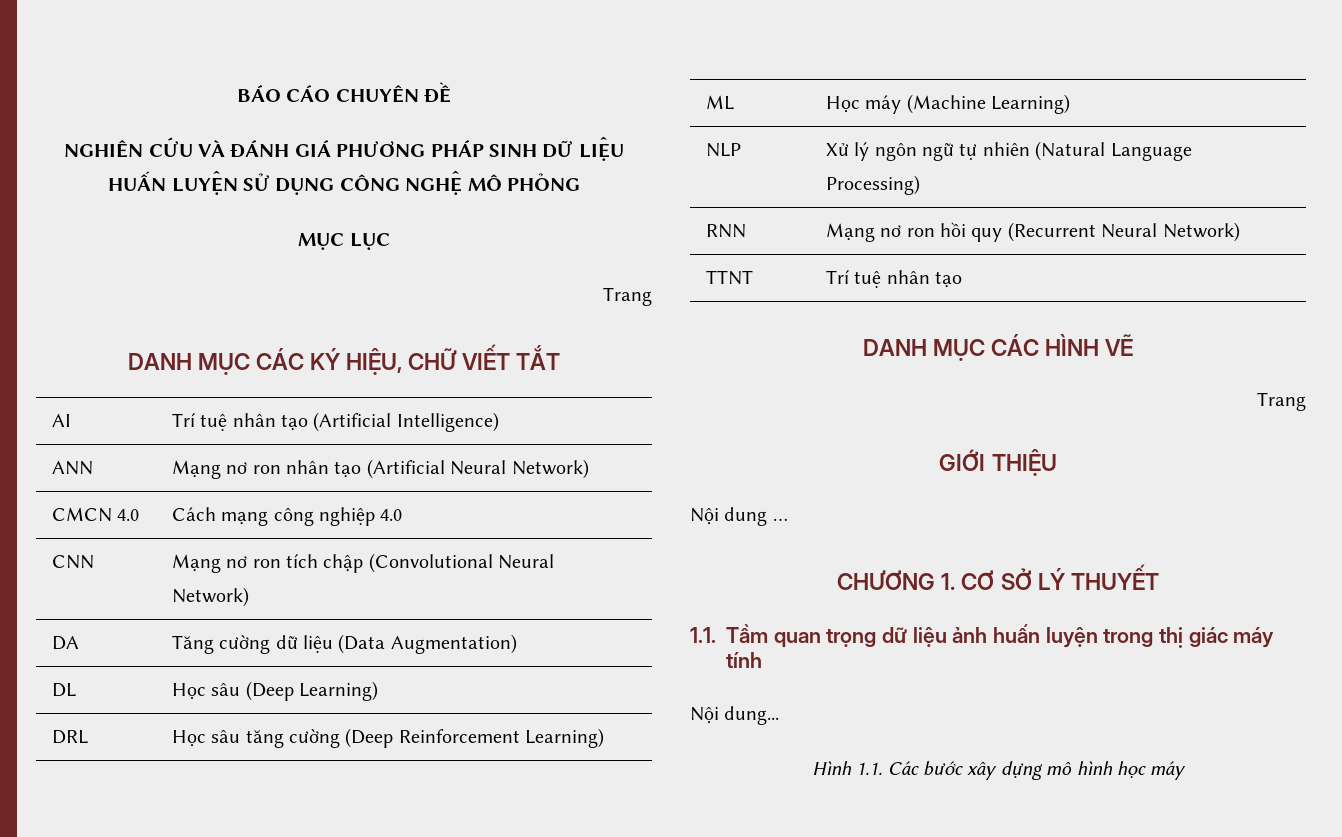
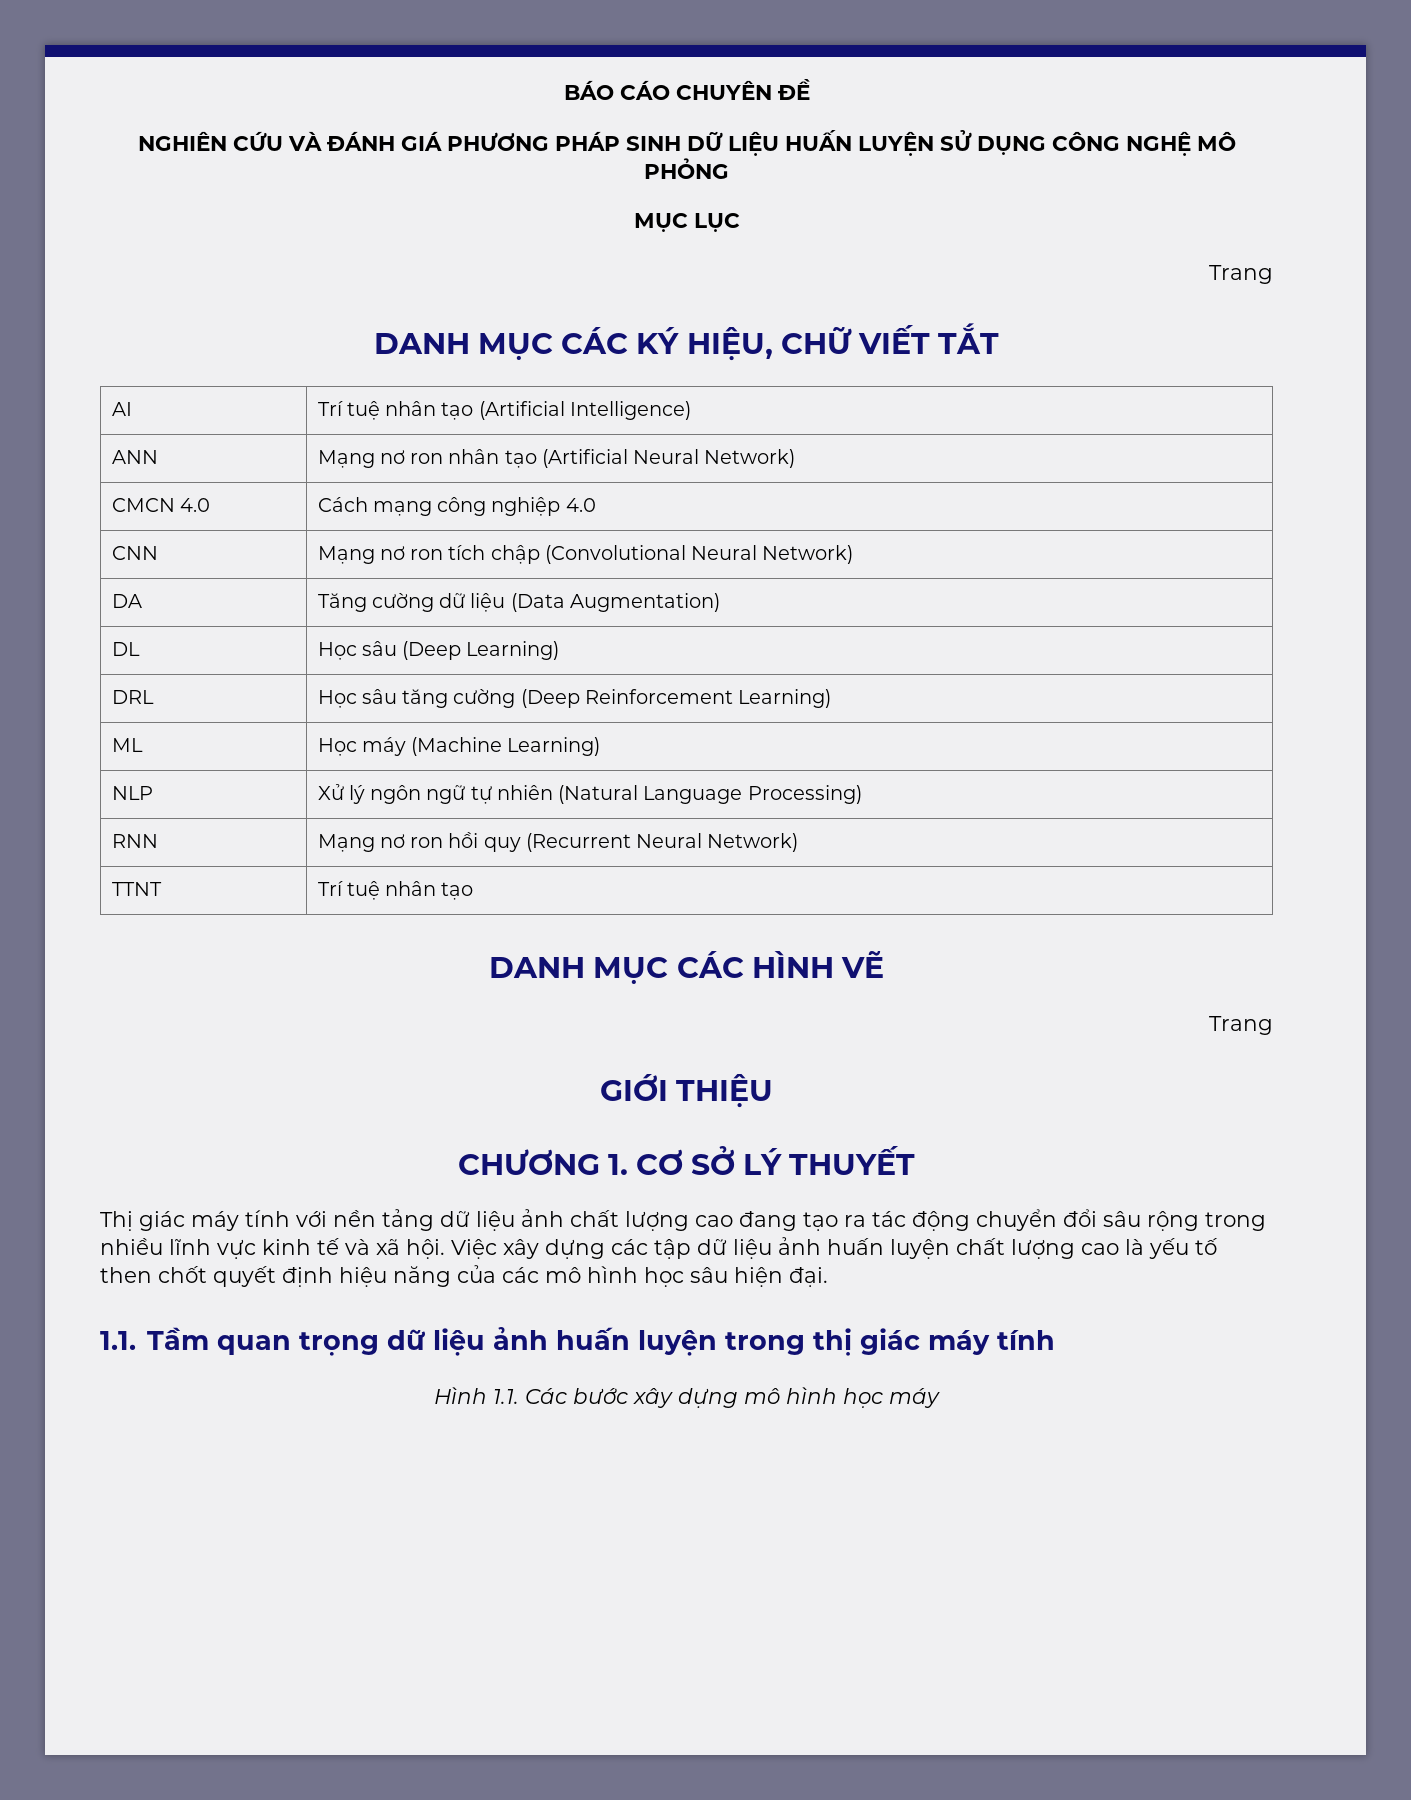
- Nội dung …
+ Thị giác máy tính với nền tảng dữ liệu ảnh chất lượng cao đang tạo ra tác động chuyển đổi sâu rộng trong nhiều lĩnh vực kinh tế và xã hội. Việc xây dựng các tập dữ liệu ảnh huấn luyện chất lượng cao là yếu tố then chốt quyết định hiệu năng của các mô hình học sâu hiện đại.
- Nội dung...

